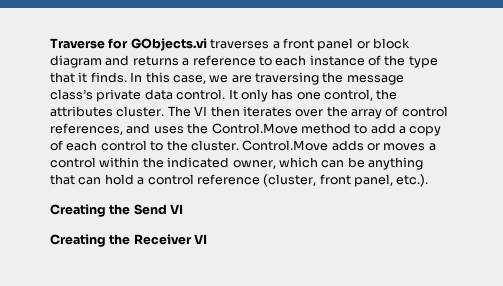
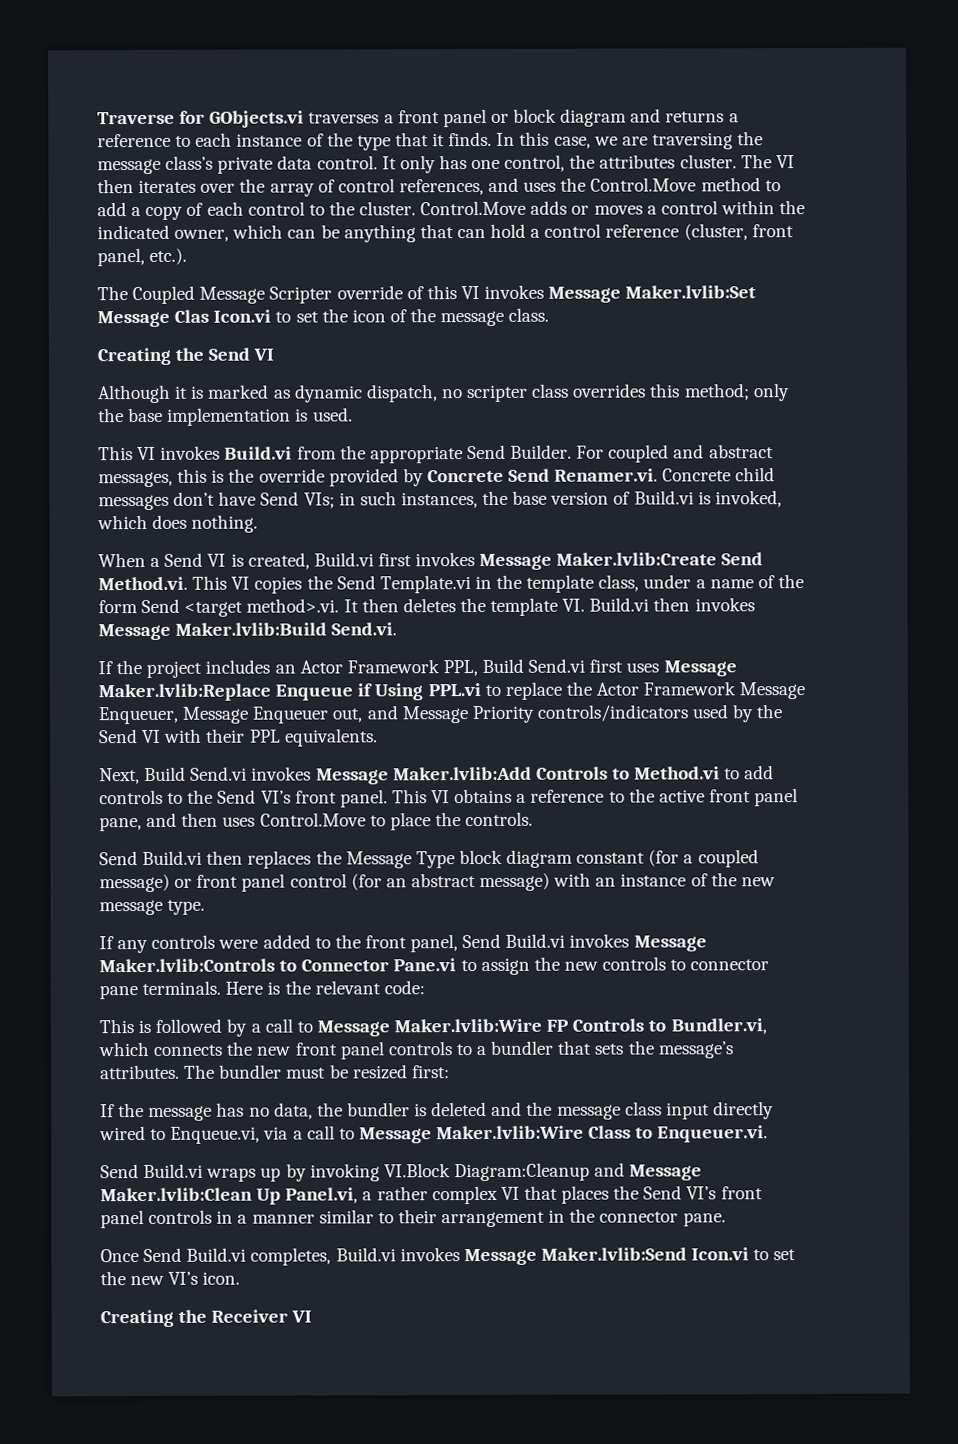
+ The Coupled Message Scripter override of this VI invokes Message Maker.lvlib:Set Message Clas Icon.vi to set the icon of the message class.
  Creating the Send VI
+ Although it is marked as dynamic dispatch, no scripter class overrides this method; only the base implementation is used.
+ This VI invokes Build.vi from the appropriate Send Builder. For coupled and abstract messages, this is the override provided by Concrete Send Renamer.vi. Concrete child messages don’t have Send VIs; in such instances, the base version of Build.vi is invoked, which does nothing.
+ When a Send VI is created, Build.vi first invokes Message Maker.lvlib:Create Send Method.vi. This VI copies the Send Template.vi in the template class, under a name of the form Send <target method>.vi. It then deletes the template VI. Build.vi then invokes Message Maker.lvlib:Build Send.vi.
+ If the project includes an Actor Framework PPL, Build Send.vi first uses Message Maker.lvlib:Replace Enqueue if Using PPL.vi to replace the Actor Framework Message Enqueuer, Message Enqueuer out, and Message Priority controls/indicators used by the Send VI with their PPL equivalents.
+ Next, Build Send.vi invokes Message Maker.lvlib:Add Controls to Method.vi to add controls to the Send VI’s front panel. This VI obtains a reference to the active front panel pane, and then uses Control.Move to place the controls.
+ Send Build.vi then replaces the Message Type block diagram constant (for a coupled message) or front panel control (for an abstract message) with an instance of the new message type.
+ If any controls were added to the front panel, Send Build.vi invokes Message Maker.lvlib:Controls to Connector Pane.vi to assign the new controls to connector pane terminals. Here is the relevant code:
+ This is followed by a call to Message Maker.lvlib:Wire FP Controls to Bundler.vi, which connects the new front panel controls to a bundler that sets the message’s attributes. The bundler must be resized first:
+ If the message has no data, the bundler is deleted and the message class input directly wired to Enqueue.vi, via a call to Message Maker.lvlib:Wire Class to Enqueuer.vi.
+ Send Build.vi wraps up by invoking VI.Block Diagram:Cleanup and Message Maker.lvlib:Clean Up Panel.vi, a rather complex VI that places the Send VI’s front panel controls in a manner similar to their arrangement in the connector pane.
+ Once Send Build.vi completes, Build.vi invokes Message Maker.lvlib:Send Icon.vi to set the new VI’s icon.

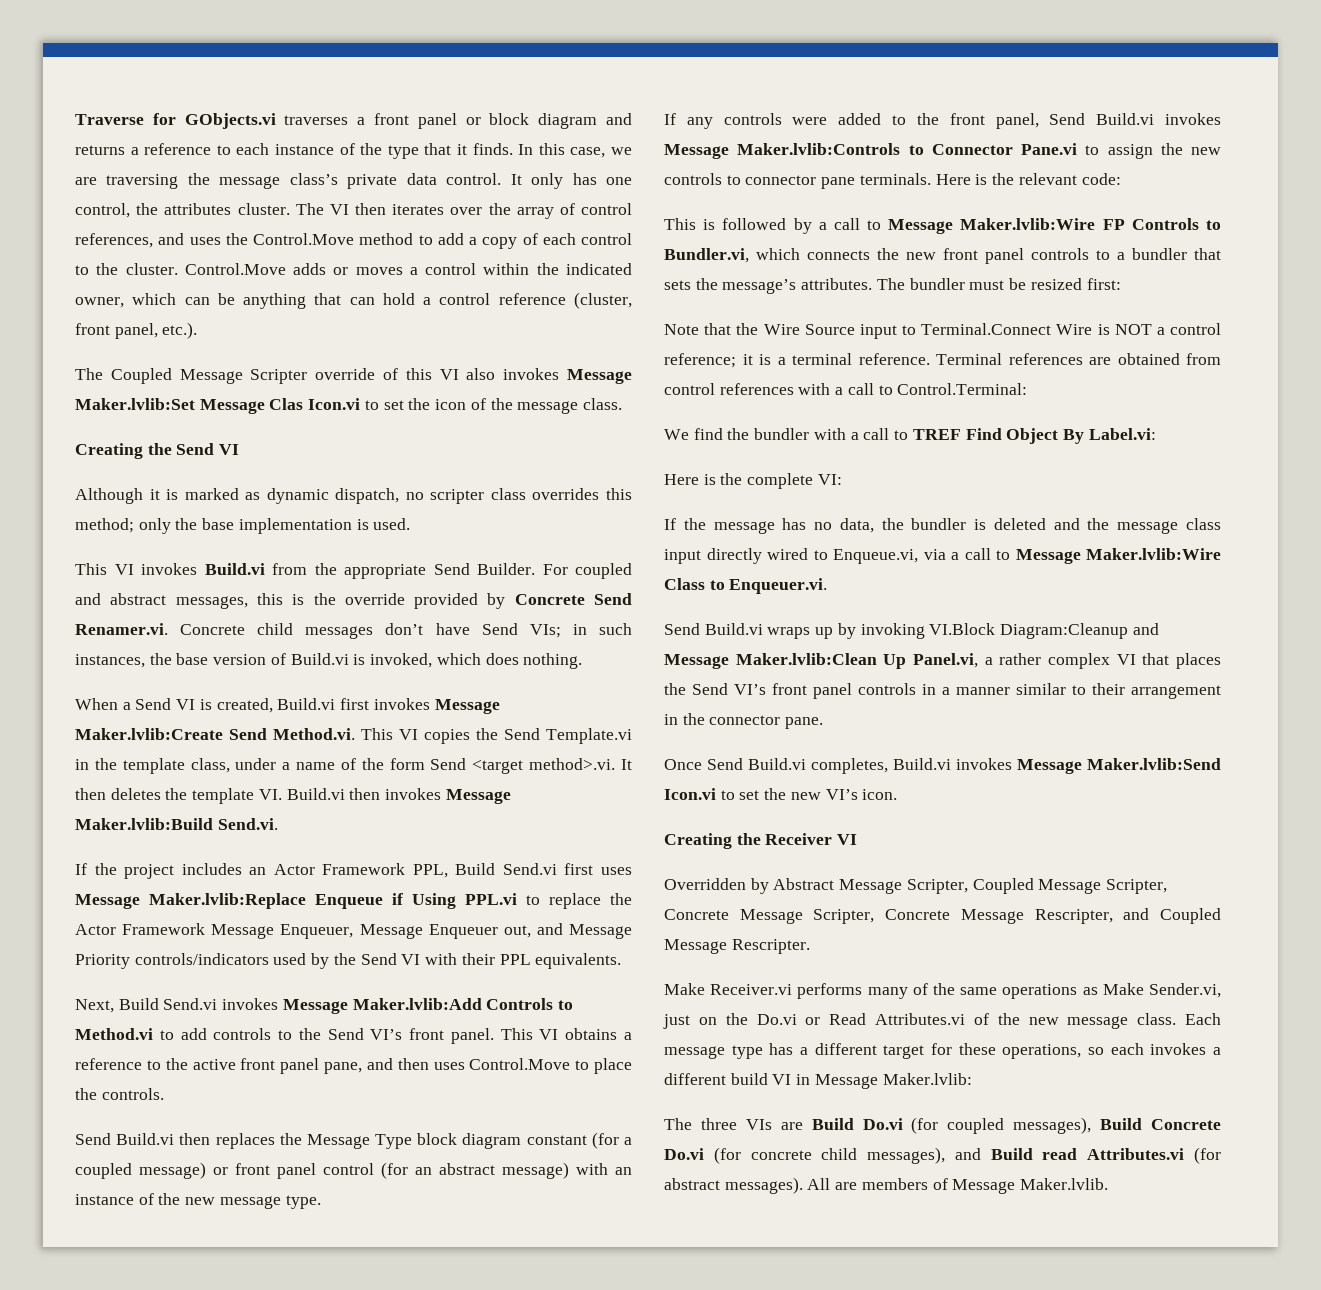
- The Coupled Message Scripter override of this VI invokes Message Maker.lvlib:Set Message Clas Icon.vi to set the icon of the message class.
+ The Coupled Message Scripter override of this VI also invokes Message Maker.lvlib:Set Message Clas Icon.vi to set the icon of the message class.
+ Note that the Wire Source input to Terminal.Connect Wire is NOT a control reference; it is a terminal reference. Terminal references are obtained from control references with a call to Control.Terminal:
+ We find the bundler with a call to TREF Find Object By Label.vi:
+ Here is the complete VI:
+ Overridden by Abstract Message Scripter, Coupled Message Scripter, Concrete Message Scripter, Concrete Message Rescripter, and Coupled Message Rescripter.
+ Make Receiver.vi performs many of the same operations as Make Sender.vi, just on the Do.vi or Read Attributes.vi of the new message class. Each message type has a different target for these operations, so each invokes a different build VI in Message Maker.lvlib:
+ The three VIs are Build Do.vi (for coupled messages), Build Concrete Do.vi (for concrete child messages), and Build read Attributes.vi (for abstract messages). All are members of Message Maker.lvlib.

